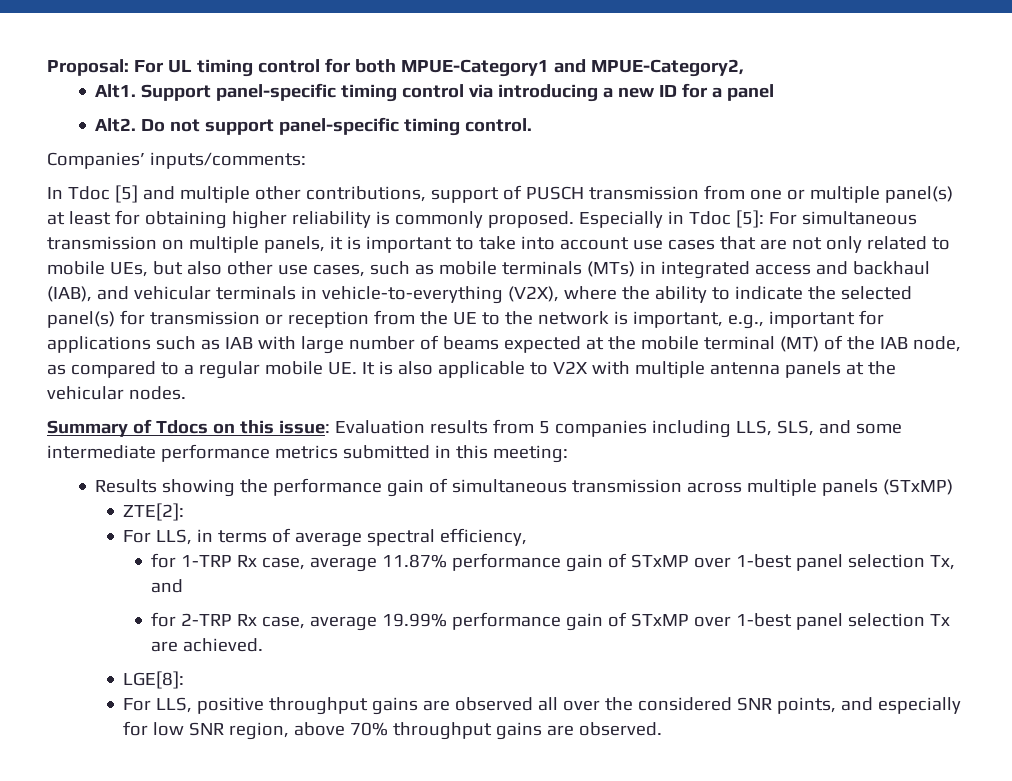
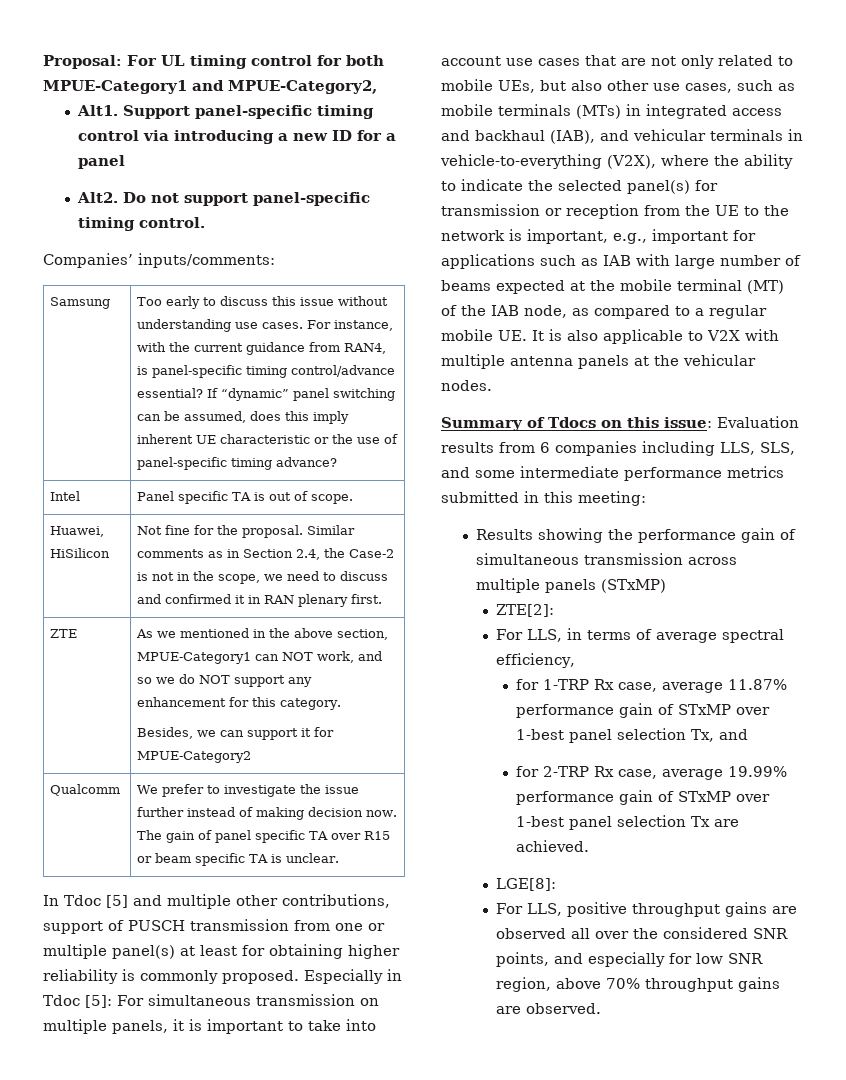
+ Samsung | Too early to discuss this issue without understanding use cases. For instance, with the current guidance from RAN4, is panel-specific timing control/advance essential? If “dynamic” panel switching can be assumed, does this imply inherent UE characteristic or the use of panel-specific timing advance?
+ Intel | Panel specific TA is out of scope.
+ Huawei, HiSilicon | Not fine for the proposal. Similar comments as in Section 2.4, the Case-2 is not in the scope, we need to discuss and confirmed it in RAN plenary first.
+ ZTE | As we mentioned in the above section, MPUE-Category1 can NOT work, and so we do NOT support any enhancement for this category.
+ Besides, we can support it for MPUE-Category2
+ Qualcomm | We prefer to investigate the issue further instead of making decision now. The gain of panel specific TA over R15 or beam specific TA is unclear.
- Summary of Tdocs on this issue: Evaluation results from 5 companies including LLS, SLS, and some intermediate performance metrics submitted in this meeting:
+ Summary of Tdocs on this issue: Evaluation results from 6 companies including LLS, SLS, and some intermediate performance metrics submitted in this meeting:

